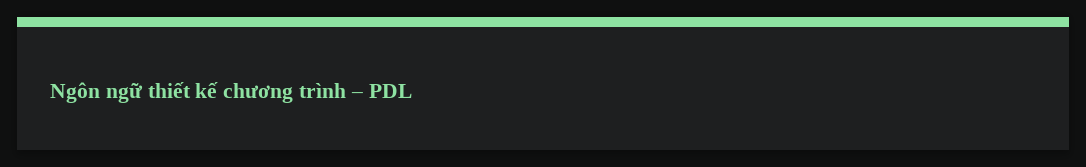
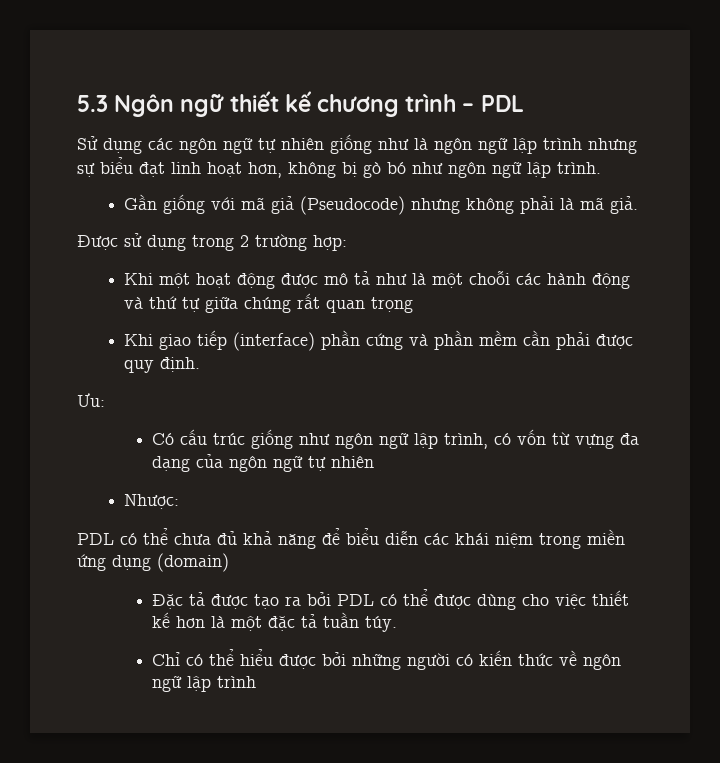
- Ngôn ngữ thiết kế chương trình – PDL
+ 5.3 Ngôn ngữ thiết kế chương trình – PDL
+ Sử dụng các ngôn ngữ tự nhiên giống như là ngôn ngữ lập trình nhưng sự biểu đạt linh hoạt hơn, không bị gò bó như ngôn ngữ lập trình.
+ Gần giống với mã giả (Pseudocode) nhưng không phải là mã giả.
+ Được sử dụng trong 2 trường hợp:
+ Khi một hoạt động được mô tả như là một choỗi các hành động và thứ tự giữa chúng rất quan trọng
+ Khi giao tiếp (interface) phần cứng và phần mềm cần phải được quy định.
+ Ưu:
+ Có cấu trúc giống như ngôn ngữ lập trình, có vốn từ vựng đa dạng của ngôn ngữ tự nhiên
+ Nhược:
+ PDL có thể chưa đủ khả năng để biểu diễn các khái niệm trong miền ứng dụng (domain)
+ Đặc tả được tạo ra bởi PDL có thể được dùng cho việc thiết kế hơn là một đặc tả tuần túy.
+ Chỉ có thể hiểu được bởi những người có kiến thức về ngôn ngữ lập trình

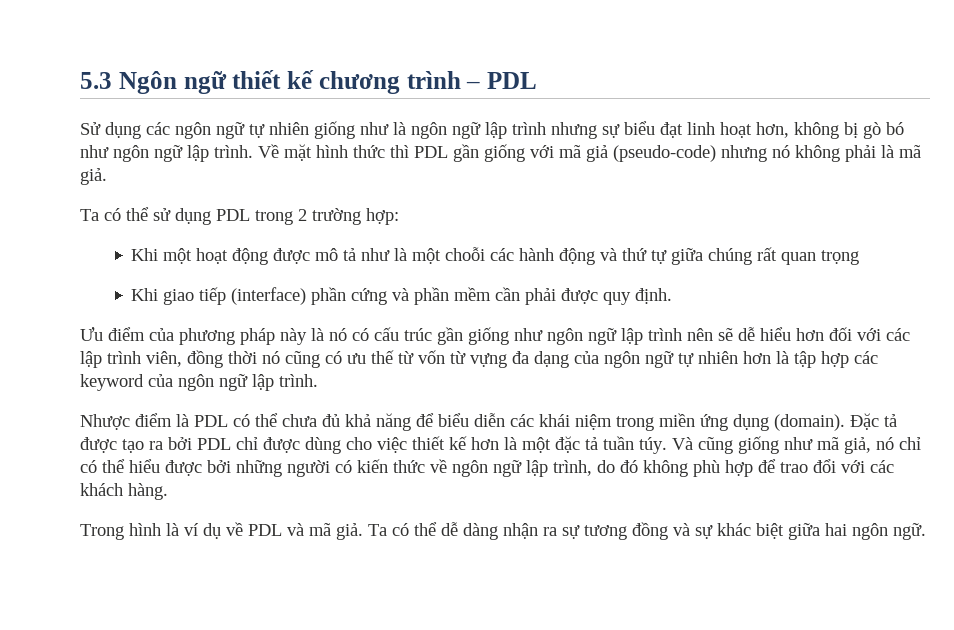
- Sử dụng các ngôn ngữ tự nhiên giống như là ngôn ngữ lập trình nhưng sự biểu đạt linh hoạt hơn, không bị gò bó như ngôn ngữ lập trình.
- Gần giống với mã giả (Pseudocode) nhưng không phải là mã giả.
+ Sử dụng các ngôn ngữ tự nhiên giống như là ngôn ngữ lập trình nhưng sự biểu đạt linh hoạt hơn, không bị gò bó như ngôn ngữ lập trình. Về mặt hình thức thì PDL gần giống với mã giả (pseudo-code) nhưng nó không phải là mã giả.
- Được sử dụng trong 2 trường hợp:
+ Ta có thể sử dụng PDL trong 2 trường hợp:
- Ưu:
- Có cấu trúc giống như ngôn ngữ lập trình, có vốn từ vựng đa dạng của ngôn ngữ tự nhiên
- Nhược:
- PDL có thể chưa đủ khả năng để biểu diễn các khái niệm trong miền ứng dụng (domain)
- Đặc tả được tạo ra bởi PDL có thể được dùng cho việc thiết kế hơn là một đặc tả tuần túy.
- Chỉ có thể hiểu được bởi những người có kiến thức về ngôn ngữ lập trình
+ Ưu điểm của phương pháp này là nó có cấu trúc gần giống như ngôn ngữ lập trình nên sẽ dễ hiểu hơn đối với các lập trình viên, đồng thời nó cũng có ưu thế từ vốn từ vựng đa dạng của ngôn ngữ tự nhiên hơn là tập hợp các keyword của ngôn ngữ lập trình.
+ Nhược điểm là PDL có thể chưa đủ khả năng để biểu diễn các khái niệm trong miền ứng dụng (domain). Đặc tả được tạo ra bởi PDL chỉ được dùng cho việc thiết kế hơn là một đặc tả tuần túy. Và cũng giống như mã giả, nó chỉ có thể hiểu được bởi những người có kiến thức về ngôn ngữ lập trình, do đó không phù hợp để trao đổi với các khách hàng.
+ Trong hình là ví dụ về PDL và mã giả. Ta có thể dễ dàng nhận ra sự tương đồng và sự khác biệt giữa hai ngôn ngữ.

